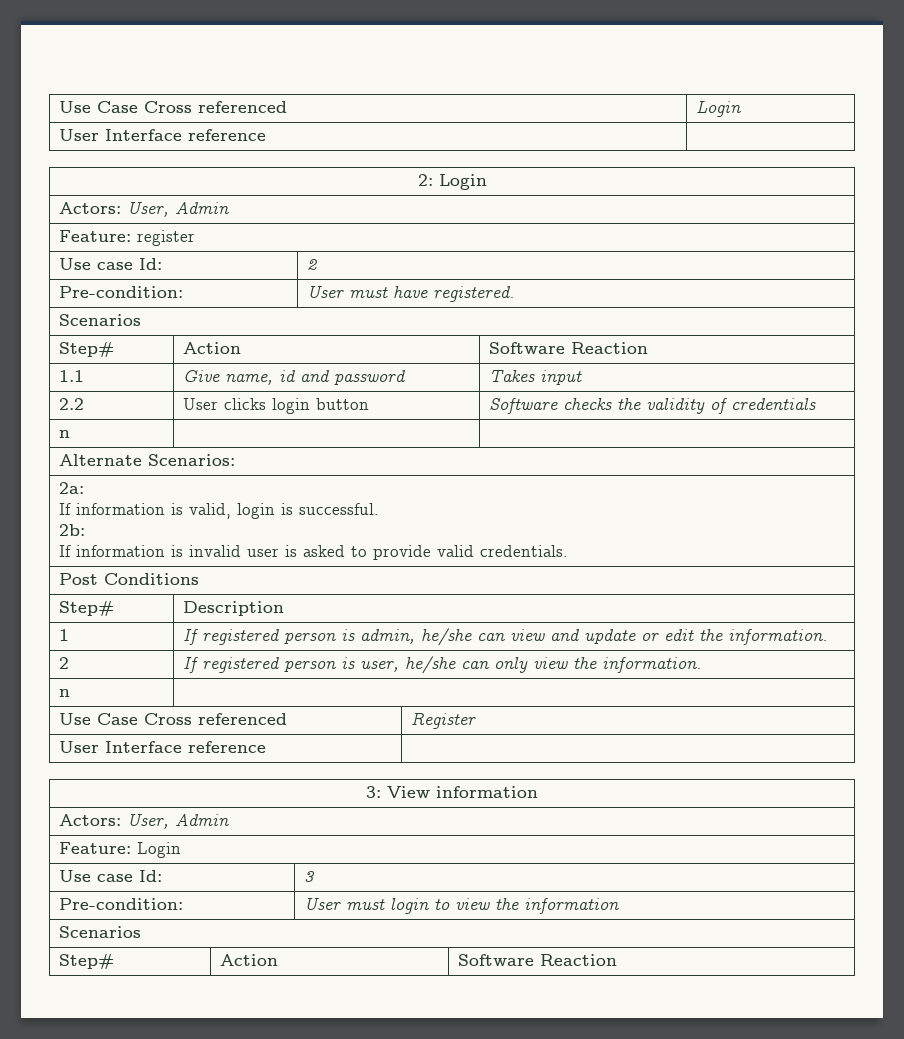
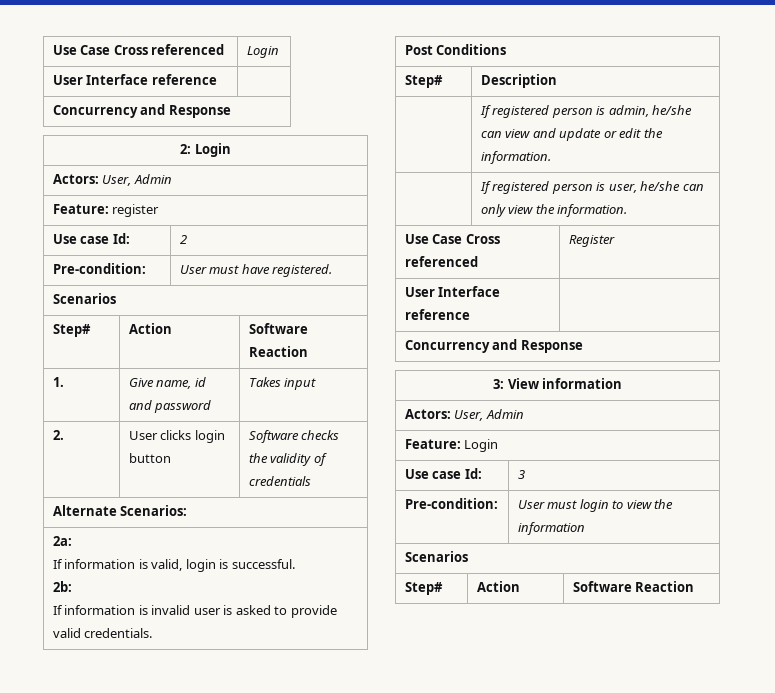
  Use Case Cross referenced | Login
  User Interface reference |
+ Concurrency and Response
- 1.1 | Give name, id and password | Takes input
+ 1. | Give name, id and password | Takes input
- 2.2 | User clicks login button | Software checks the validity of credentials
+ 2. | User clicks login button | Software checks the validity of credentials
- n | |
- 1 | If registered person is admin, he/she can view and update or edit the information.
+ | If registered person is admin, he/she can view and update or edit the information.
- 2 | If registered person is user, he/she can only view the information.
- n |
+ | If registered person is user, he/she can only view the information.
  Use Case Cross referenced | Register
  User Interface reference |
+ Concurrency and Response

